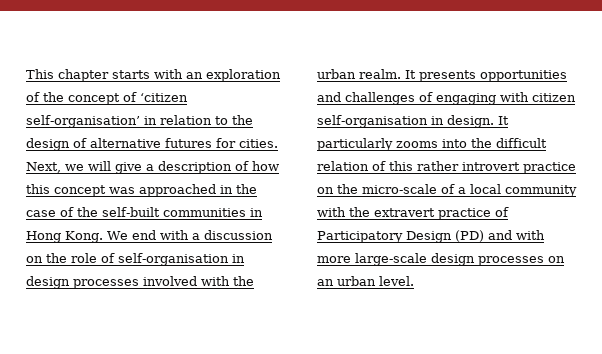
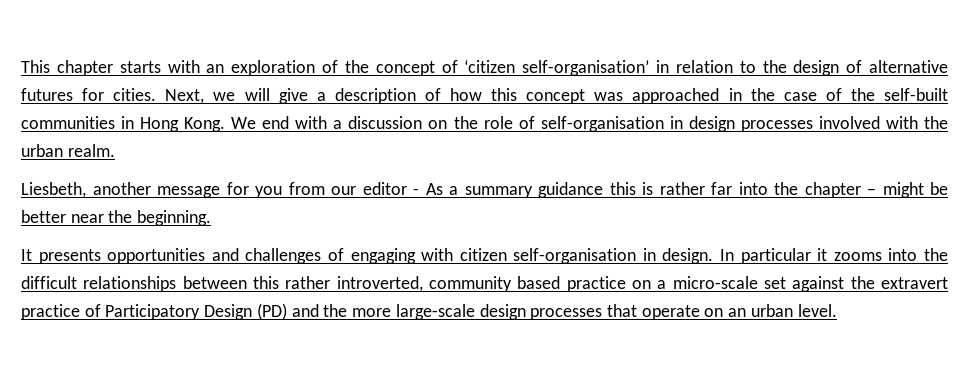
- We end with a discussion on the role of self-organisation in design processes involved with the urban realm. It presents opportunities and challenges of engaging with citizen self-organisation in design.
+ We end with a discussion on the role of self-organisation in design processes involved with the urban realm.
+ Liesbeth, another message for you from our editor - As a summary guidance this is rather far into the chapter – might be better near the beginning.
+ It presents opportunities and challenges of engaging with citizen self-organisation in design.
- It particularly zooms into the difficult relation of this rather introvert practice on the micro-scale of a local community with the extravert practice of Participatory Design (PD) and with more large-scale design processes on an urban level.
+ In particular it zooms into the difficult relationships between this rather introverted, community based practice on a micro-scale set against the extravert practice of Participatory Design (PD) and the more large-scale design processes that operate on an urban level.

